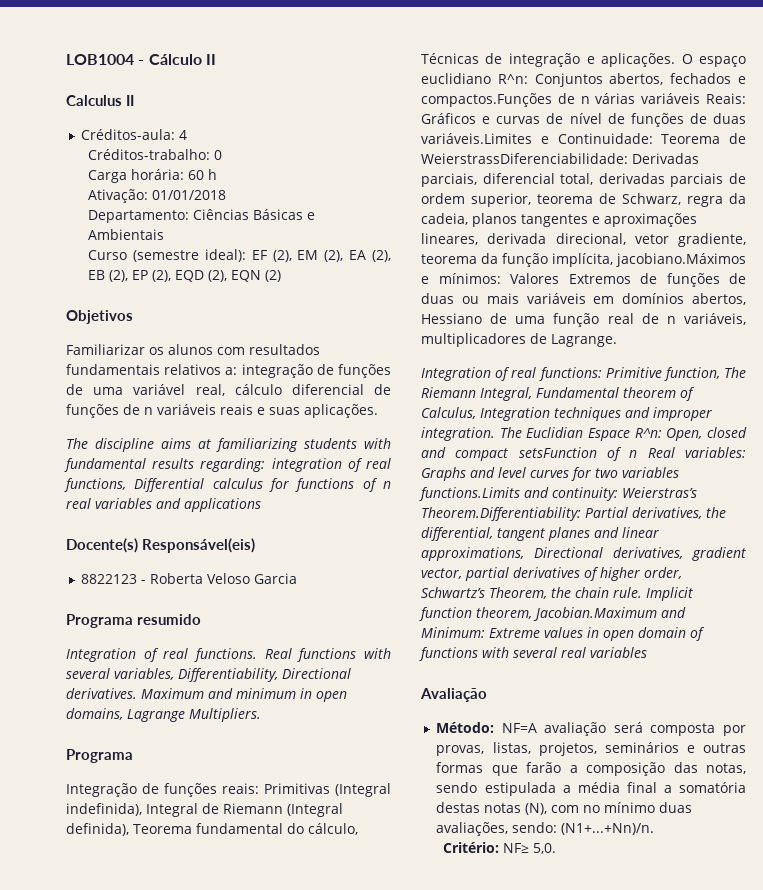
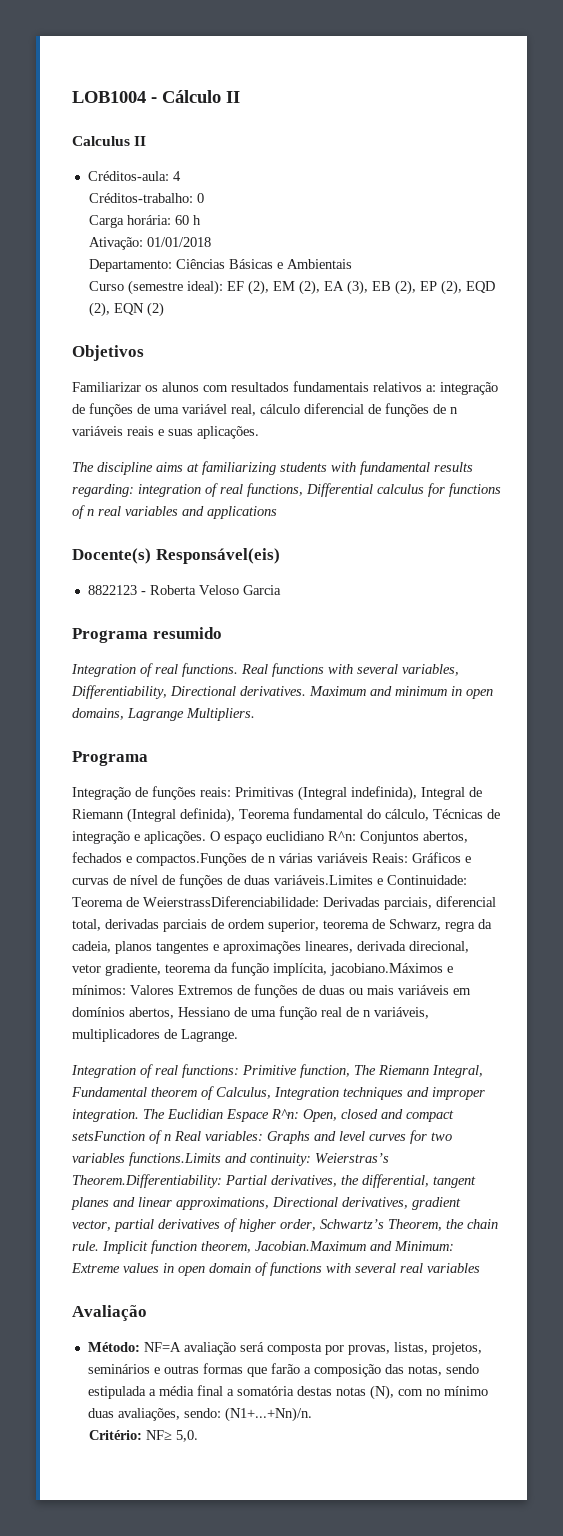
- Curso (semestre ideal): EF (2), EM (2), EA (2), EB (2), EP (2), EQD (2), EQN (2)
+ Curso (semestre ideal): EF (2), EM (2), EA (3), EB (2), EP (2), EQD (2), EQN (2)

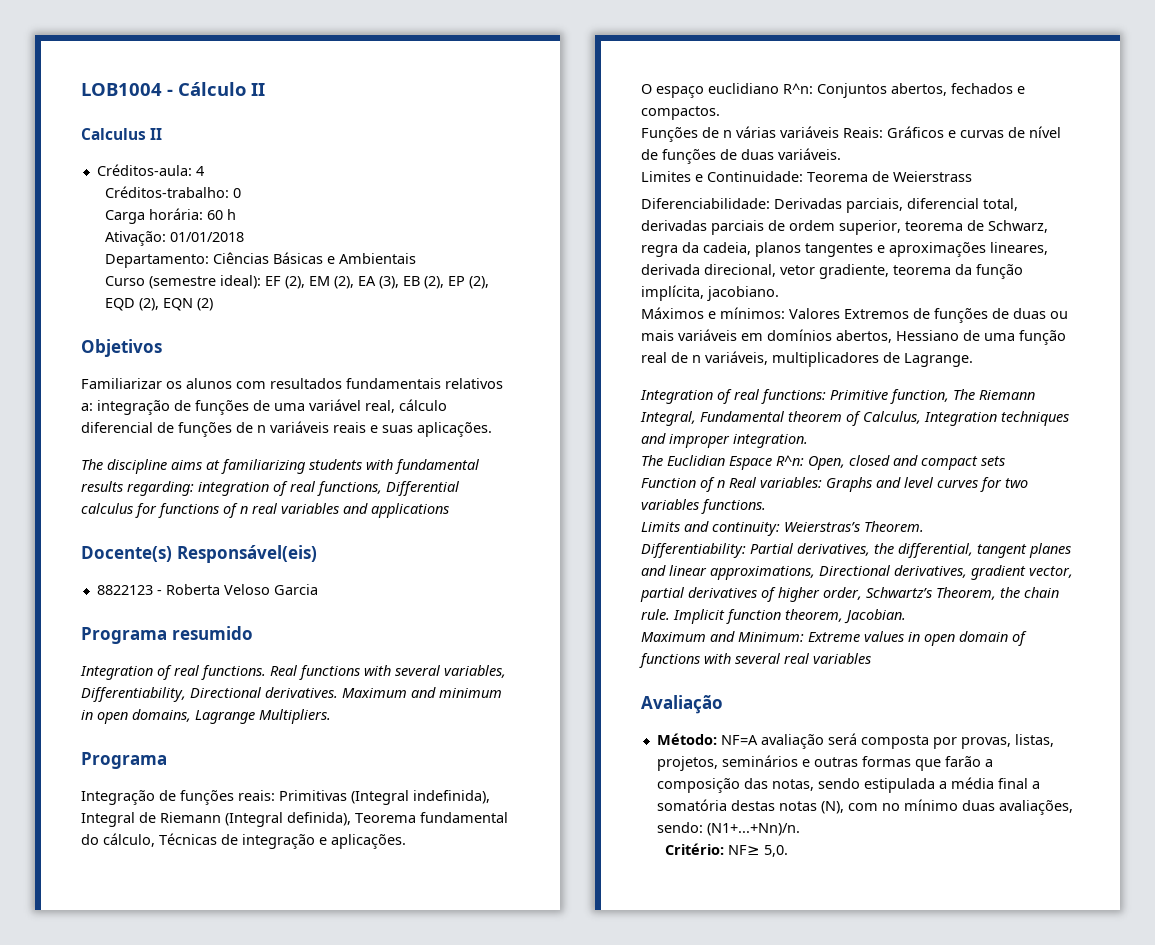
- Primitivas (Integral indefinida), Integral de Riemann (Integral definida), Teorema fundamental do cálculo, Técnicas de integração e aplicações. O espaço euclidiano R^n:
+ Primitivas (Integral indefinida), Integral de Riemann (Integral definida), Teorema fundamental do cálculo, Técnicas de integração e aplicações.
+ O espaço euclidiano R^n:
- Conjuntos abertos, fechados e compactos.Funções de n várias variáveis Reais:
+ Conjuntos abertos, fechados e compactos.
+ Funções de n várias variáveis Reais:
- Gráficos e curvas de nível de funções de duas variáveis.Limites e Continuidade:
+ Gráficos e curvas de nível de funções de duas variáveis.
+ Limites e Continuidade:
- Teorema de WeierstrassDiferenciabilidade:
+ Teorema de Weierstrass
+ Diferenciabilidade:
- Derivadas parciais, diferencial total, derivadas parciais de ordem superior, teorema de Schwarz, regra da cadeia, planos tangentes e aproximações lineares, derivada direcional, vetor gradiente, teorema da função implícita, jacobiano.Máximos e mínimos:
+ Derivadas parciais, diferencial total, derivadas parciais de ordem superior, teorema de Schwarz, regra da cadeia, planos tangentes e aproximações lineares, derivada direcional, vetor gradiente, teorema da função implícita, jacobiano.
+ Máximos e mínimos:
- Primitive function, The Riemann Integral, Fundamental theorem of Calculus, Integration techniques and improper integration. The Euclidian Espace R^n:
+ Primitive function, The Riemann Integral, Fundamental theorem of Calculus, Integration techniques and improper integration.
+ The Euclidian Espace R^n:
- Open, closed and compact setsFunction of n Real variables:
+ Open, closed and compact sets
+ Function of n Real variables:
- Graphs and level curves for two variables functions.Limits and continuity:
+ Graphs and level curves for two variables functions.
+ Limits and continuity:
- Weierstras’s Theorem.Differentiability:
+ Weierstras’s Theorem.
+ Differentiability:
- Implicit function theorem, Jacobian.Maximum and Minimum: Extreme values in open domain of functions with several real variables
+ Implicit function theorem, Jacobian.
+ Maximum and Minimum: Extreme values in open domain of functions with several real variables

